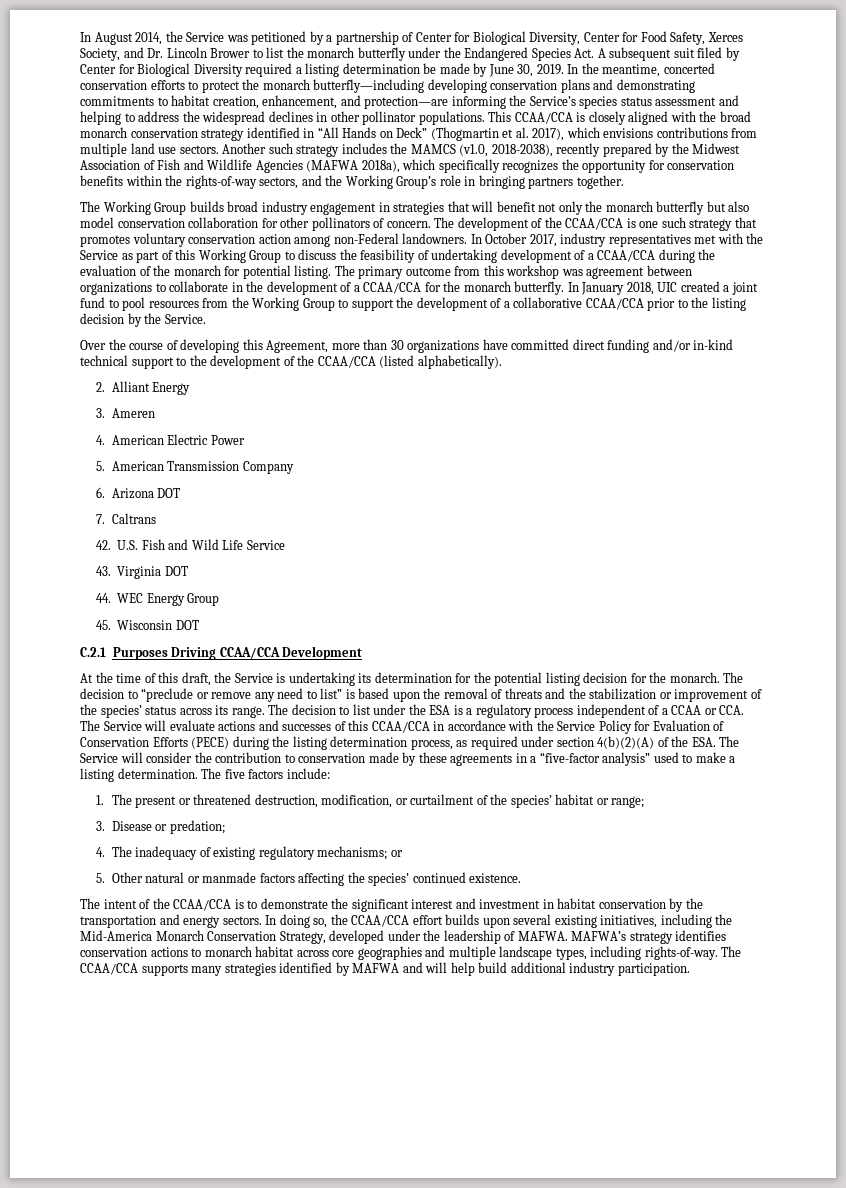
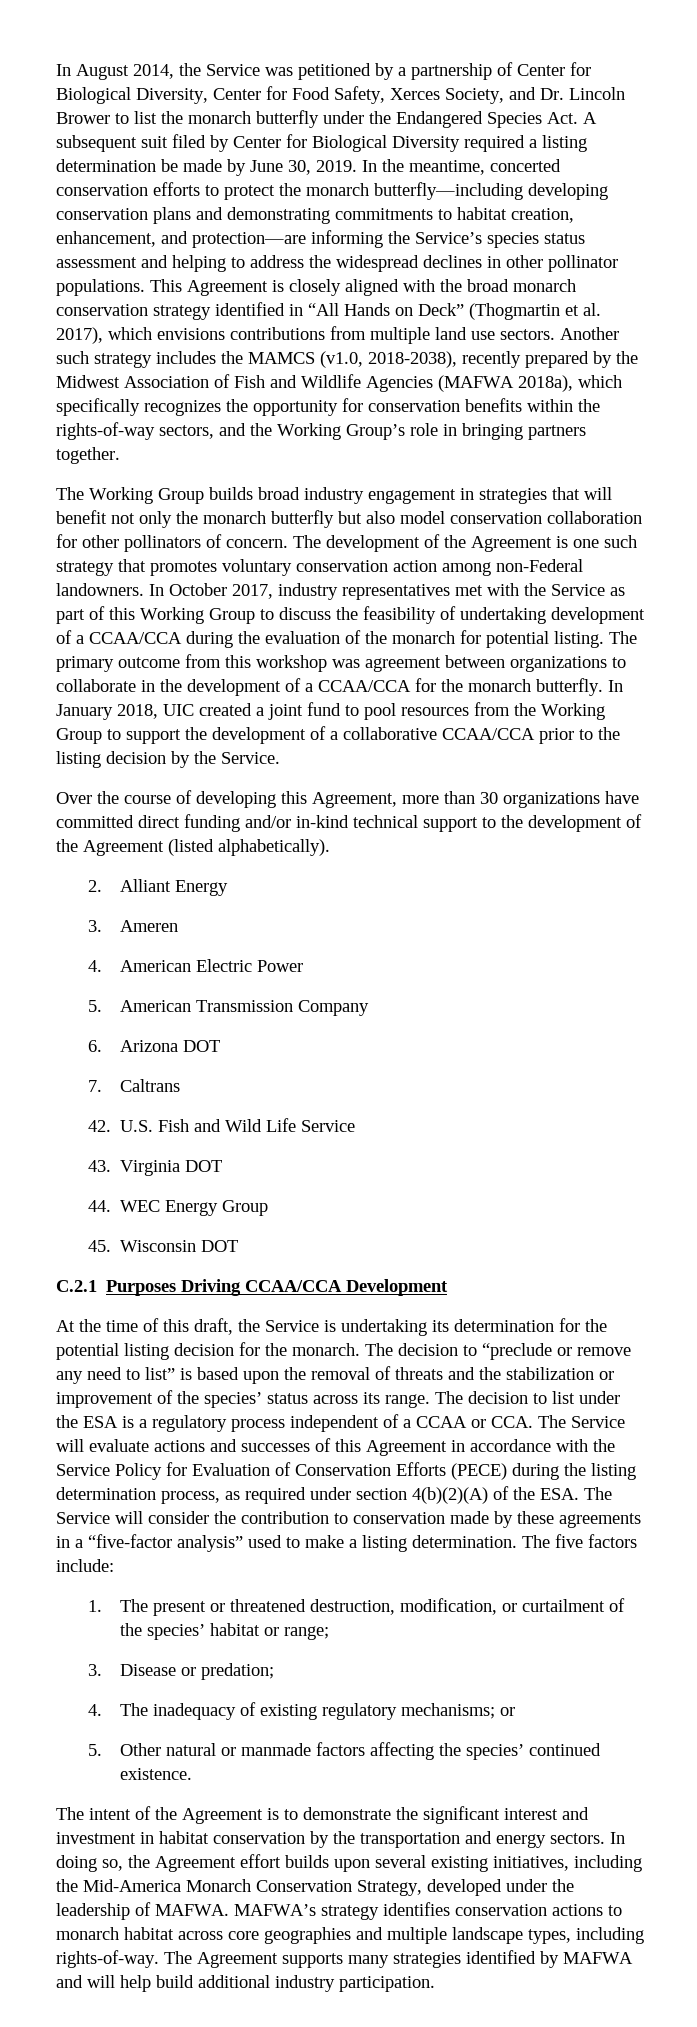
- This CCAA/CCA is closely aligned with the broad monarch conservation strategy identified in “All Hands on Deck” (Thogmartin et al. 2017), which envisions contributions from multiple land use sectors.
+ This Agreement is closely aligned with the broad monarch conservation strategy identified in “All Hands on Deck” (Thogmartin et al. 2017), which envisions contributions from multiple land use sectors.
- The development of the CCAA/CCA is one such strategy that promotes voluntary conservation action among non-Federal landowners.
+ The development of the Agreement is one such strategy that promotes voluntary conservation action among non-Federal landowners.
- Over the course of developing this Agreement, more than 30 organizations have committed direct funding and/or in-kind technical support to the development of the CCAA/CCA (listed alphabetically).
+ Over the course of developing this Agreement, more than 30 organizations have committed direct funding and/or in-kind technical support to the development of the Agreement (listed alphabetically).
- The decision to list under the ESA is a regulatory process independent of a CCAA or CCA. The Service will evaluate actions and successes of this CCAA/CCA in accordance with the Service Policy for Evaluation of Conservation Efforts (PECE) during the listing determination process, as required under section 4(b)(2)(A) of the ESA. The Service will consider the contribution to conservation made by these agreements in a “five-factor analysis” used to make a listing determination.
+ The decision to list under the ESA is a regulatory process independent of a CCAA or CCA. The Service will evaluate actions and successes of this Agreement in accordance with the Service Policy for Evaluation of Conservation Efforts (PECE) during the listing determination process, as required under section 4(b)(2)(A) of the ESA. The Service will consider the contribution to conservation made by these agreements in a “five-factor analysis” used to make a listing determination.
- The intent of the CCAA/CCA is to demonstrate the significant interest and investment in habitat conservation by the transportation and energy sectors.
+ The intent of the Agreement is to demonstrate the significant interest and investment in habitat conservation by the transportation and energy sectors.
- In doing so, the CCAA/CCA effort builds upon several existing initiatives, including the Mid-America Monarch Conservation Strategy, developed under the leadership of MAFWA.
+ In doing so, the Agreement effort builds upon several existing initiatives, including the Mid-America Monarch Conservation Strategy, developed under the leadership of MAFWA.
- The CCAA/CCA supports many strategies identified by MAFWA and will help build additional industry participation.
+ The Agreement supports many strategies identified by MAFWA and will help build additional industry participation.

